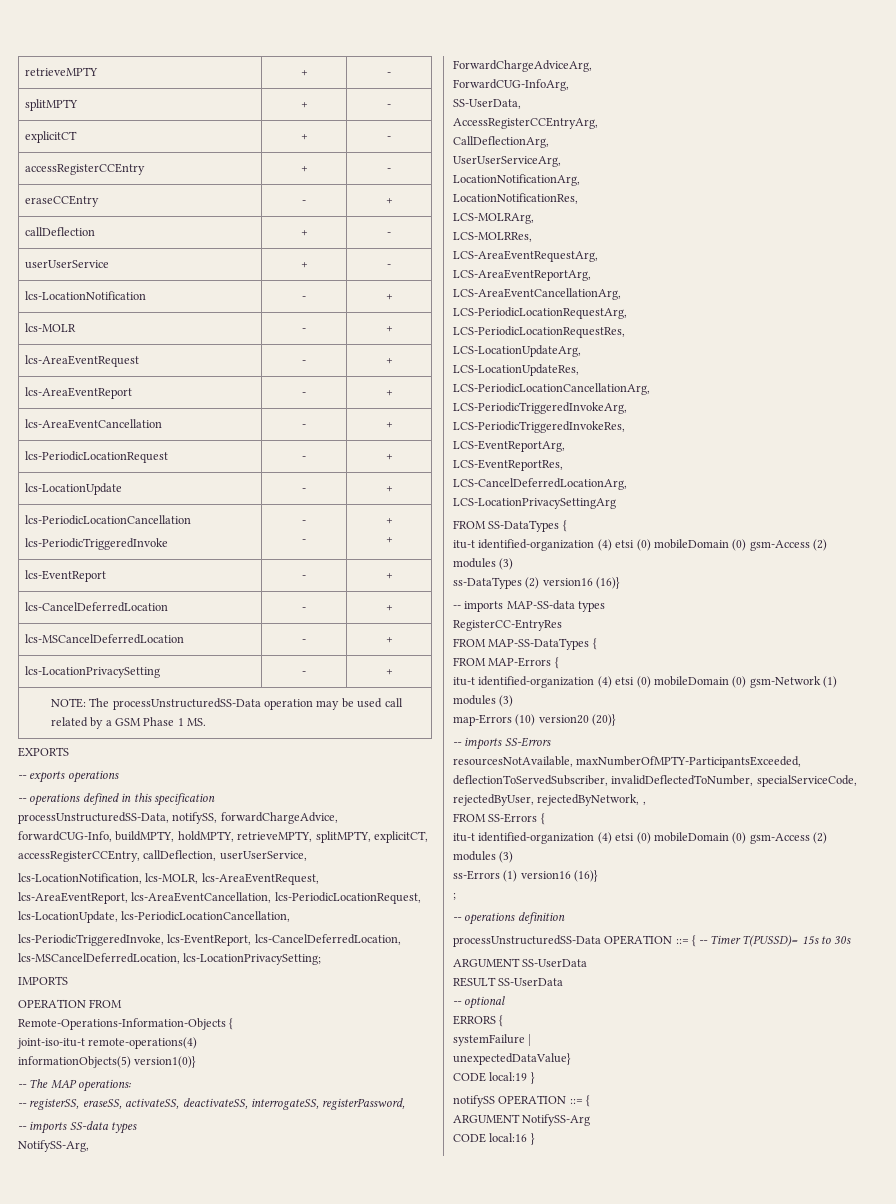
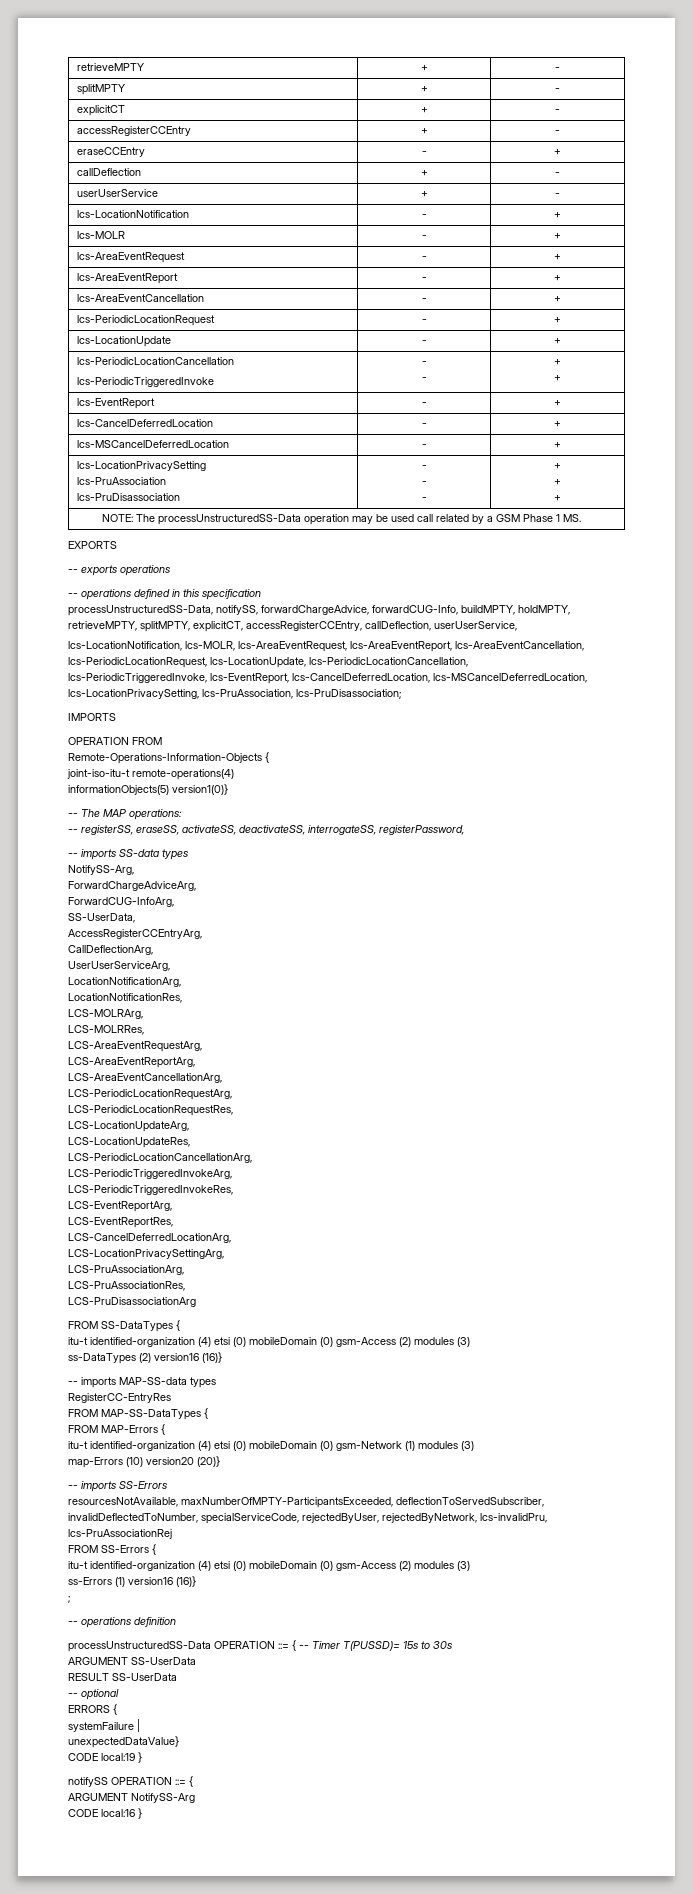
- lcs-LocationPrivacySetting | - | +
+ lcs-LocationPrivacySetting
+ lcs-PruAssociation
+ lcs-PruDisassociation | -
+ -
+ - | +
+ +
+ +
- lcs-PeriodicTriggeredInvoke, lcs-EventReport, lcs-CancelDeferredLocation, lcs-MSCancelDeferredLocation, lcs-LocationPrivacySetting;
+ lcs-PeriodicTriggeredInvoke, lcs-EventReport, lcs-CancelDeferredLocation, lcs-MSCancelDeferredLocation, lcs-LocationPrivacySetting, lcs-PruAssociation, lcs-PruDisassociation;
- LCS-LocationPrivacySettingArg
+ LCS-LocationPrivacySettingArg,
+ LCS-PruAssociationArg,
+ LCS-PruAssociationRes,
+ LCS-PruDisassociationArg
- resourcesNotAvailable, maxNumberOfMPTY-ParticipantsExceeded, deflectionToServedSubscriber, invalidDeflectedToNumber, specialServiceCode, rejectedByUser, rejectedByNetwork, ,
+ resourcesNotAvailable, maxNumberOfMPTY-ParticipantsExceeded, deflectionToServedSubscriber, invalidDeflectedToNumber, specialServiceCode, rejectedByUser, rejectedByNetwork, lcs-invalidPru, lcs-PruAssociationRej

